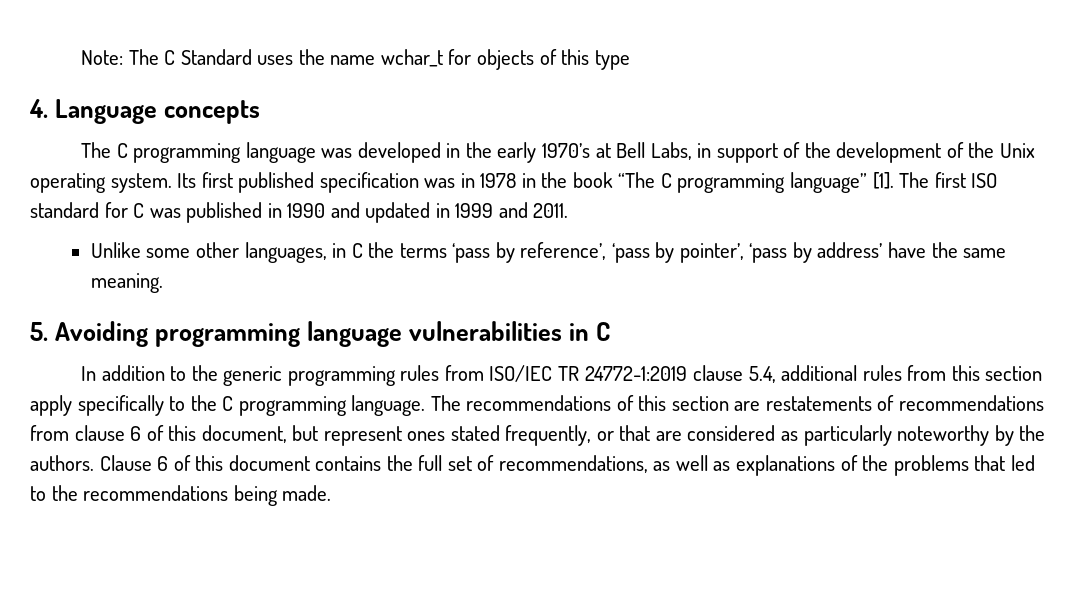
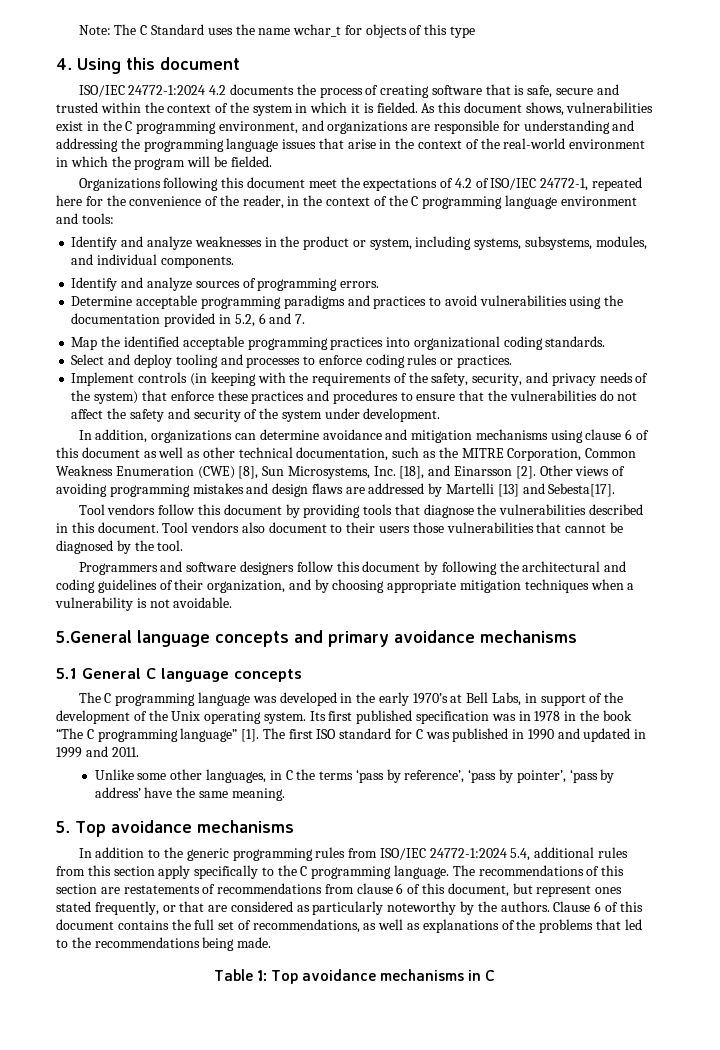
- 4. Language concepts
+ 4. Using this document
+ ISO/IEC 24772-1:2024 4.2 documents the process of creating software that is safe, secure and trusted within the context of the system in which it is fielded. As this document shows, vulnerabilities exist in the C programming environment, and organizations are responsible for understanding and addressing the programming language issues that arise in the context of the real-world environment in which the program will be fielded.
+ Organizations following this document meet the expectations of 4.2 of ISO/IEC 24772-1, repeated here for the convenience of the reader, in the context of the C programming language environment and tools:
+ Identify and analyze weaknesses in the product or system, including systems, subsystems, modules, and individual components.
+ Identify and analyze sources of programming errors.
+ Determine acceptable programming paradigms and practices to avoid vulnerabilities using the documentation provided in 5.2, 6 and 7.
+ Map the identified acceptable programming practices into organizational coding standards.
+ Select and deploy tooling and processes to enforce coding rules or practices.
+ Implement controls (in keeping with the requirements of the safety, security, and privacy needs of the system) that enforce these practices and procedures to ensure that the vulnerabilities do not affect the safety and security of the system under development.
+ In addition, organizations can determine avoidance and mitigation mechanisms using clause 6 of this document as well as other technical documentation, such as the MITRE Corporation, Common Weakness Enumeration (CWE) [8], Sun Microsystems, Inc. [18], and Einarsson [2]. Other views of avoiding programming mistakes and design flaws are addressed by Martelli [13] and Sebesta[17].
+ Tool vendors follow this document by providing tools that diagnose the vulnerabilities described in this document. Tool vendors also document to their users those vulnerabilities that cannot be diagnosed by the tool.
+ Programmers and software designers follow this document by following the architectural and coding guidelines of their organization, and by choosing appropriate mitigation techniques when a vulnerability is not avoidable.
+ 5.General language concepts and primary avoidance mechanisms
+ 5.1 General C language concepts
- 5. Avoiding programming language vulnerabilities in C
+ 5. Top avoidance mechanisms
- In addition to the generic programming rules from ISO/IEC TR 24772-1:2019 clause 5.4, additional rules from this section apply specifically to the C programming language.
+ In addition to the generic programming rules from ISO/IEC 24772-1:2024 5.4, additional rules from this section apply specifically to the C programming language.
+ Table 1: Top avoidance mechanisms in C

